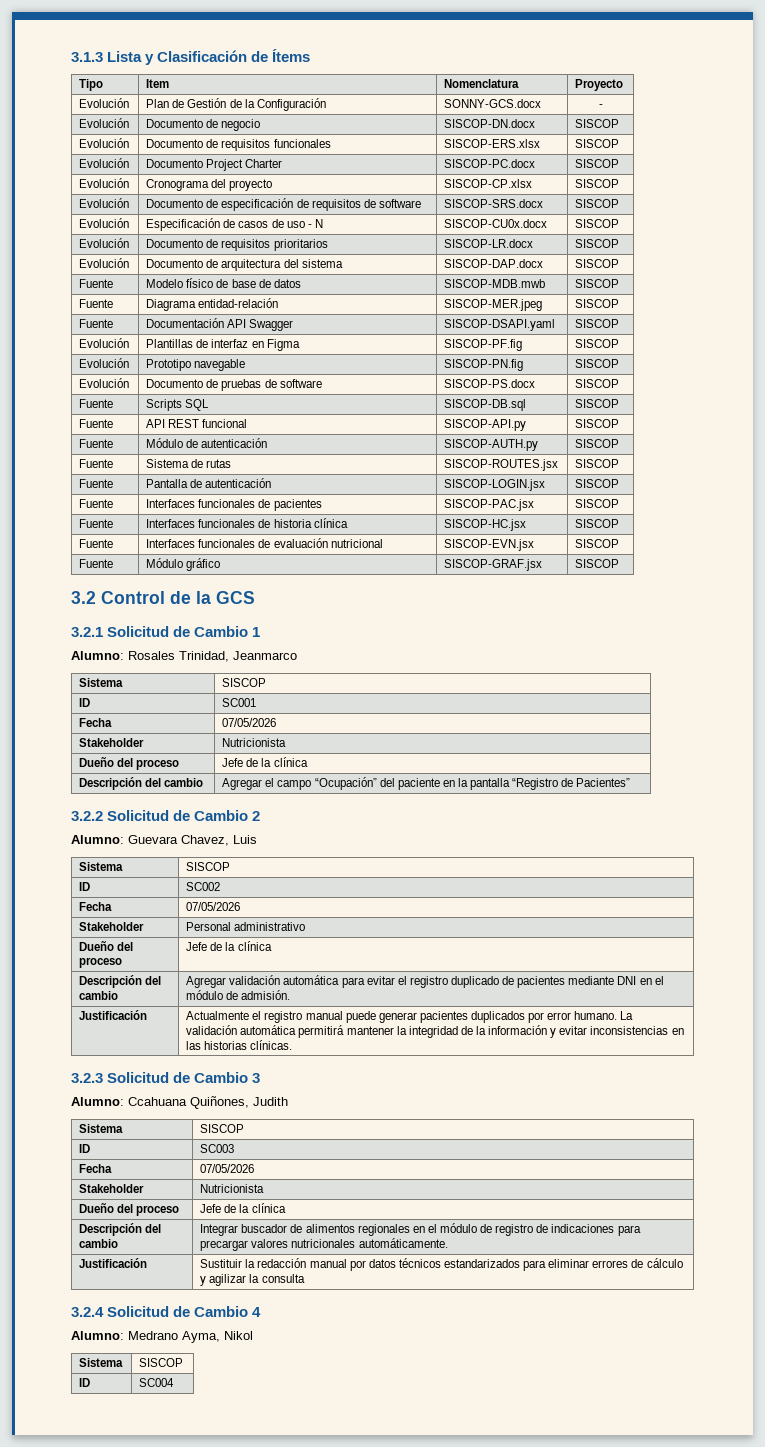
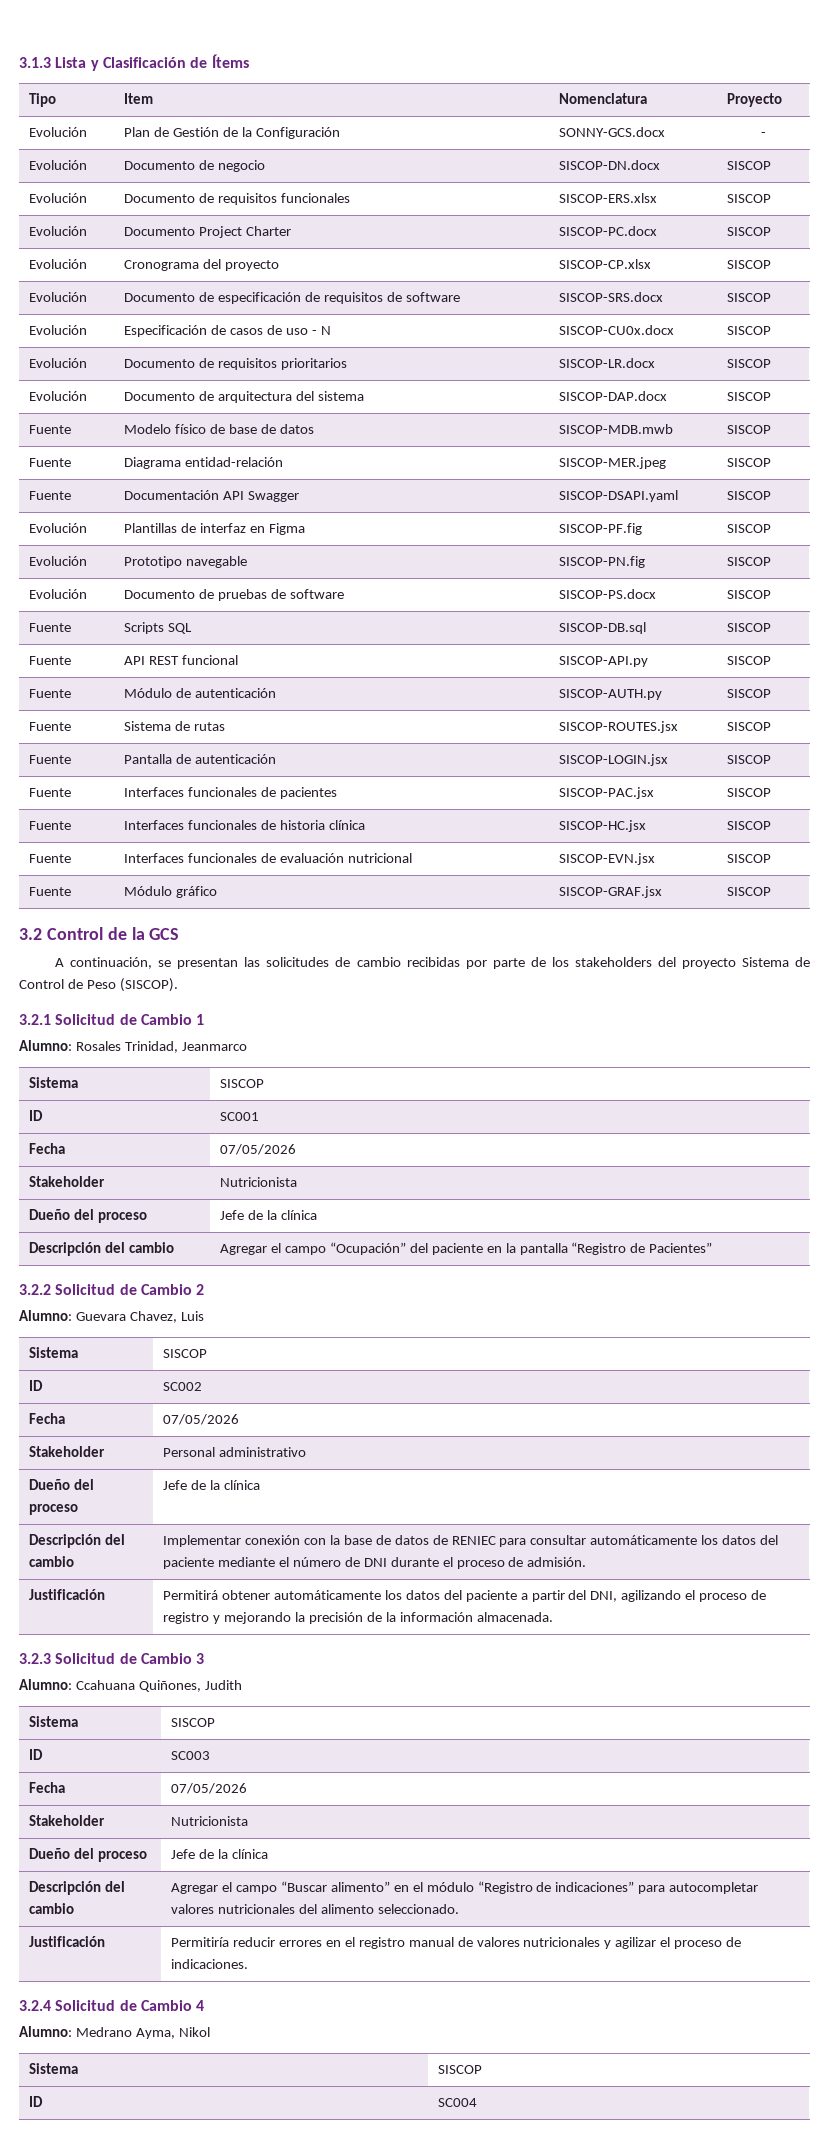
+ A continuación, se presentan las solicitudes de cambio recibidas por parte de los stakeholders del proyecto Sistema de Control de Peso (SISCOP).
- Descripción del cambio | Agregar validación automática para evitar el registro duplicado de pacientes mediante DNI en el módulo de admisión.
- Justificación | Actualmente el registro manual puede generar pacientes duplicados por error humano. La validación automática permitirá mantener la integridad de la información y evitar inconsistencias en las historias clínicas.
+ Descripción del cambio | Implementar conexión con la base de datos de RENIEC para consultar automáticamente los datos del paciente mediante el número de DNI durante el proceso de admisión.
+ Justificación | Permitirá obtener automáticamente los datos del paciente a partir del DNI, agilizando el proceso de registro y mejorando la precisión de la información almacenada.
- Descripción del cambio | Integrar buscador de alimentos regionales en el módulo de registro de indicaciones para precargar valores nutricionales automáticamente.
- Justificación | Sustituir la redacción manual por datos técnicos estandarizados para eliminar errores de cálculo y agilizar la consulta
+ Descripción del cambio | Agregar el campo “Buscar alimento” en el módulo “Registro de indicaciones” para autocompletar valores nutricionales del alimento seleccionado.
+ Justificación | Permitiría reducir errores en el registro manual de valores nutricionales y agilizar el proceso de indicaciones.

